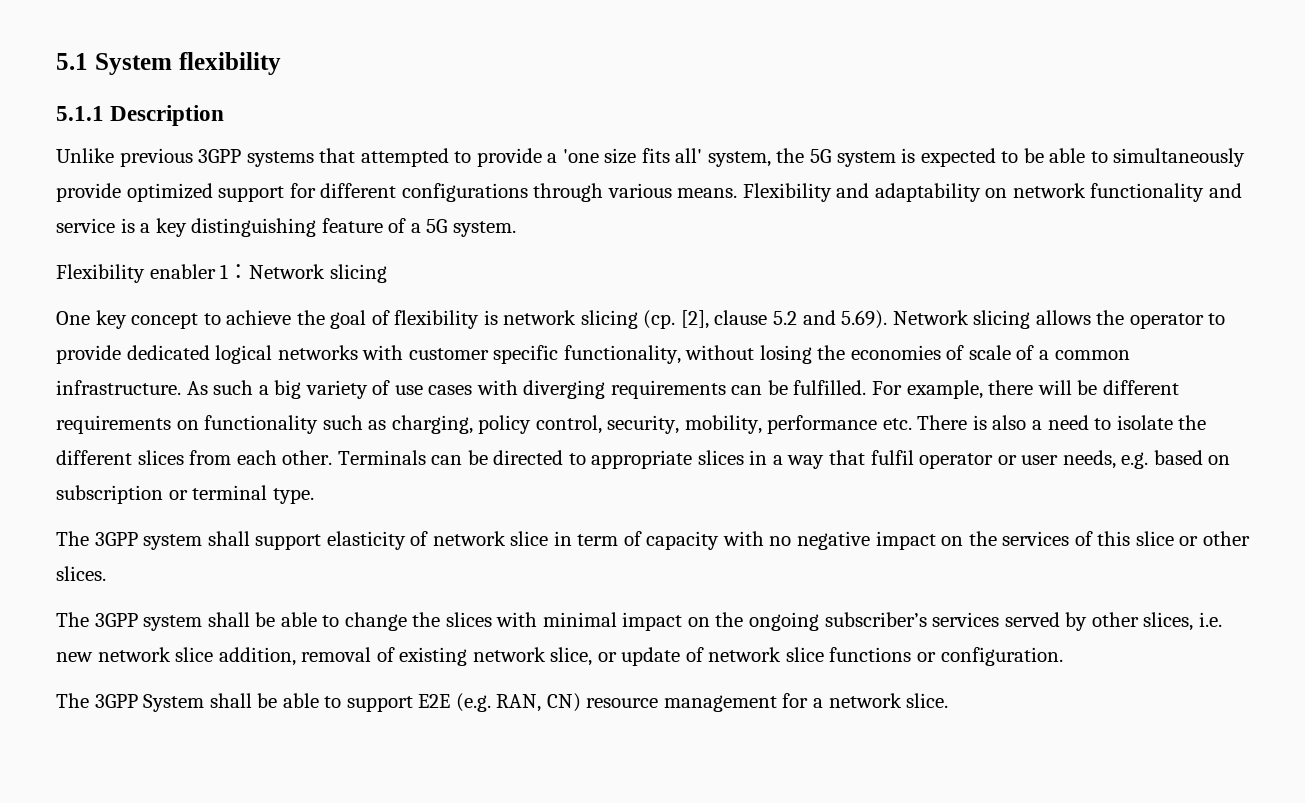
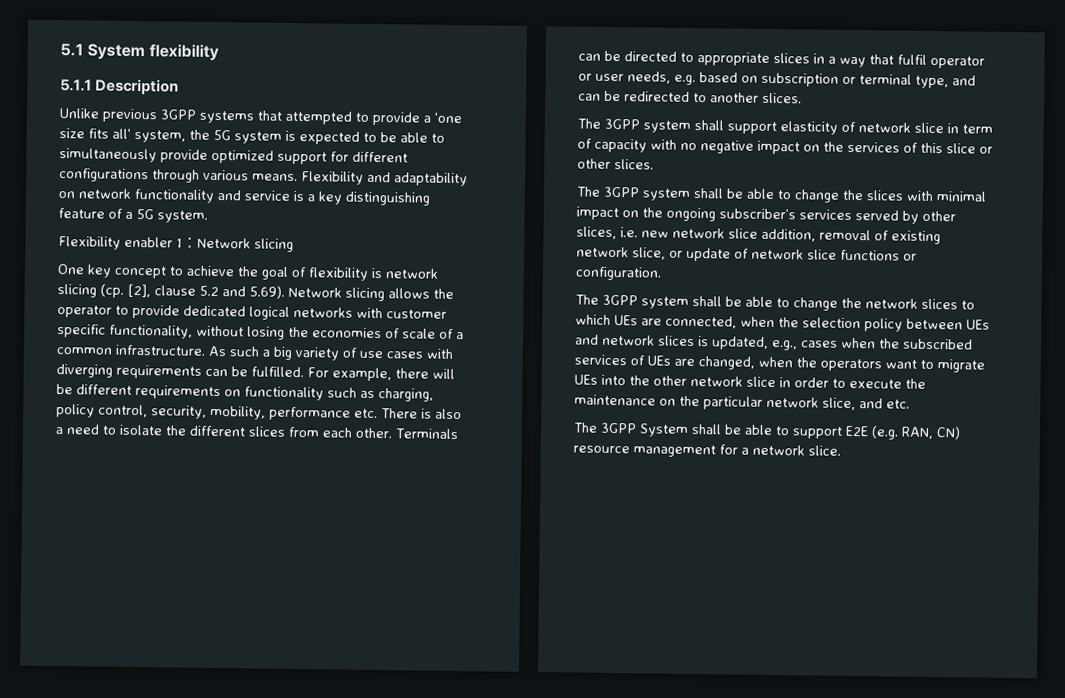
- Terminals can be directed to appropriate slices in a way that fulfil operator or user needs, e.g. based on subscription or terminal type.
+ Terminals can be directed to appropriate slices in a way that fulfil operator or user needs, e.g. based on subscription or terminal type, and can be redirected to another slices.
+ The 3GPP system shall be able to change the network slices to which UEs are connected, when the selection policy between UEs and network slices is updated, e.g., cases when the subscribed services of UEs are changed, when the operators want to migrate UEs into the other network slice in order to execute the maintenance on the particular network slice, and etc.

